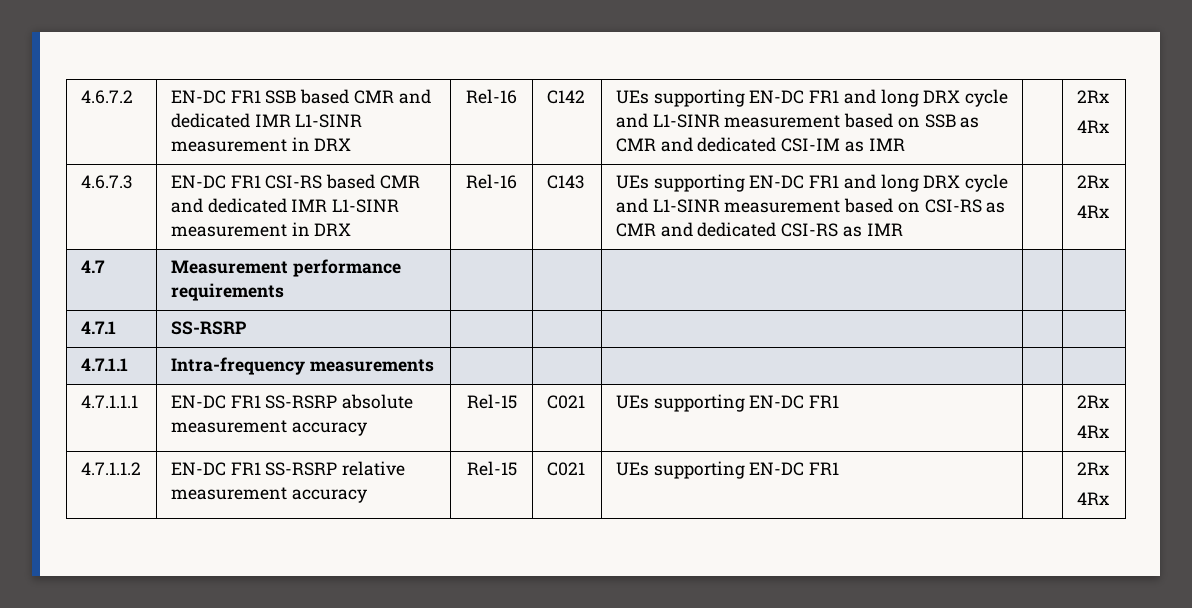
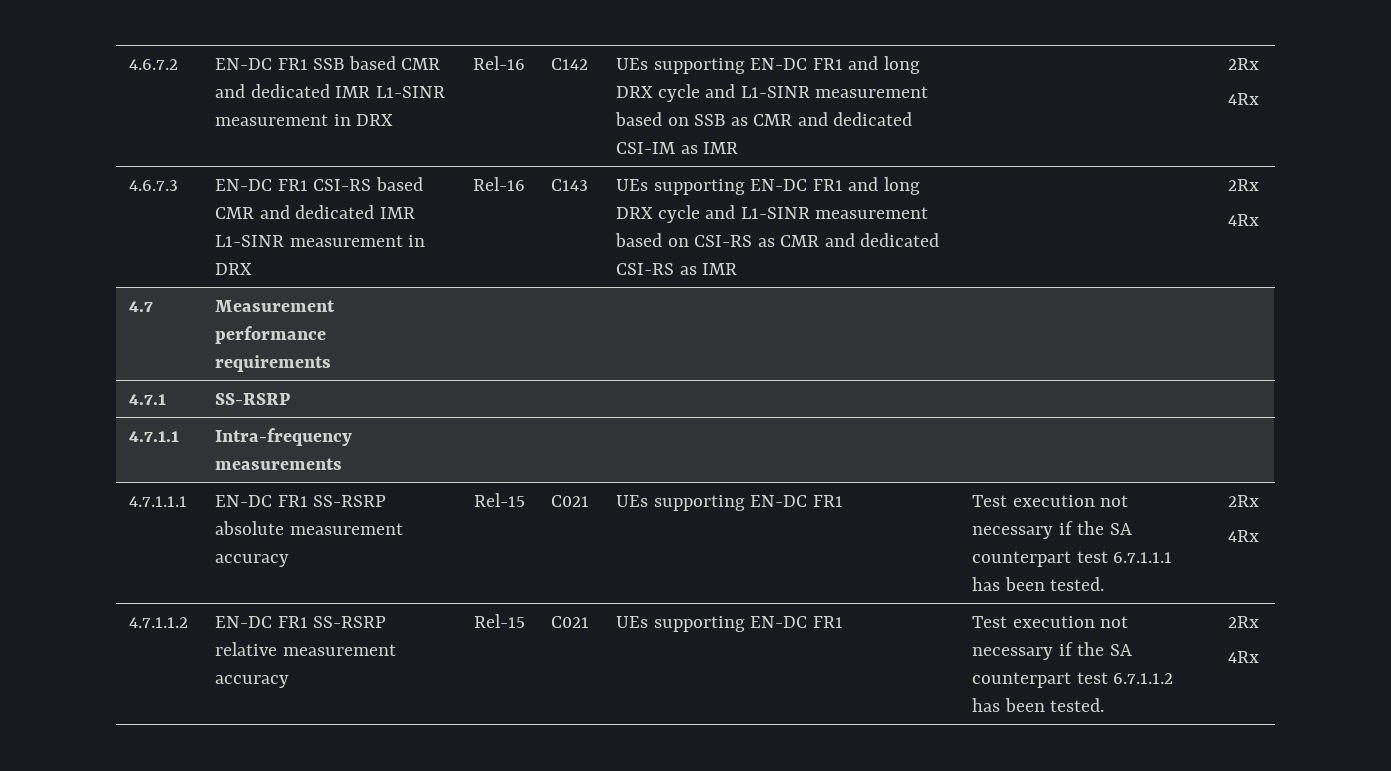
- 4.7.1.1.1 | EN-DC FR1 SS-RSRP absolute measurement accuracy | Rel-15 | C021 | UEs supporting EN-DC FR1 | | 2Rx
+ 4.7.1.1.1 | EN-DC FR1 SS-RSRP absolute measurement accuracy | Rel-15 | C021 | UEs supporting EN-DC FR1 | Test execution not necessary if the SA counterpart test 6.7.1.1.1 has been tested. | 2Rx
- 4.7.1.1.2 | EN-DC FR1 SS-RSRP relative measurement accuracy | Rel-15 | C021 | UEs supporting EN-DC FR1 | | 2Rx
+ 4.7.1.1.2 | EN-DC FR1 SS-RSRP relative measurement accuracy | Rel-15 | C021 | UEs supporting EN-DC FR1 | Test execution not necessary if the SA counterpart test 6.7.1.1.2 has been tested. | 2Rx

